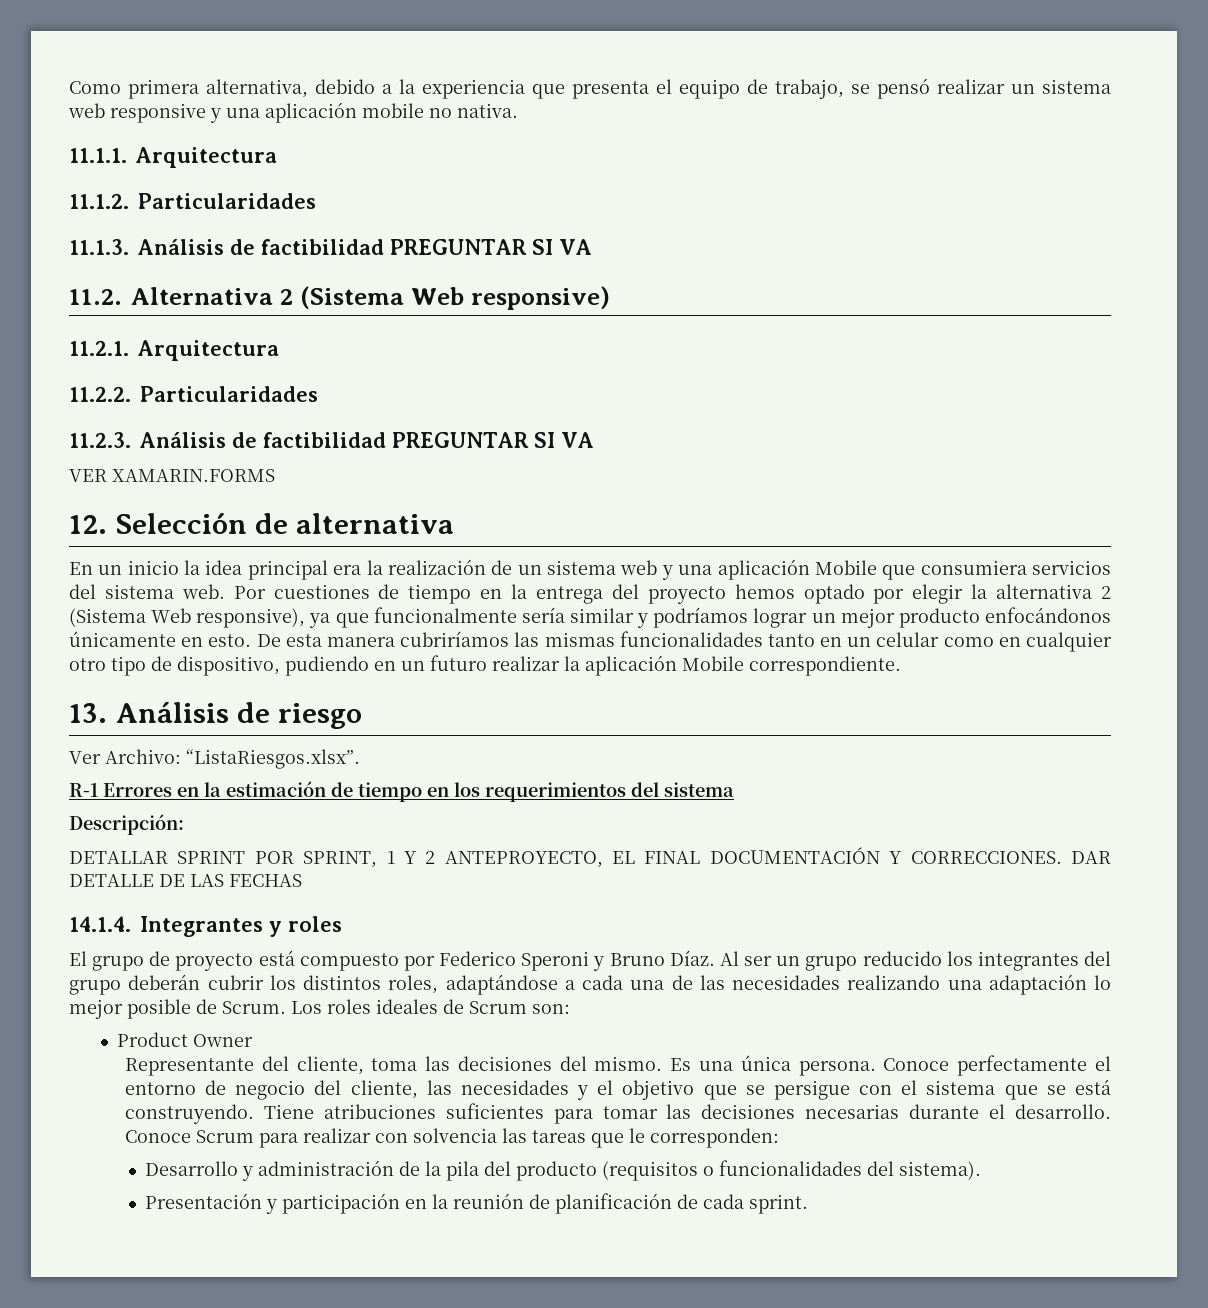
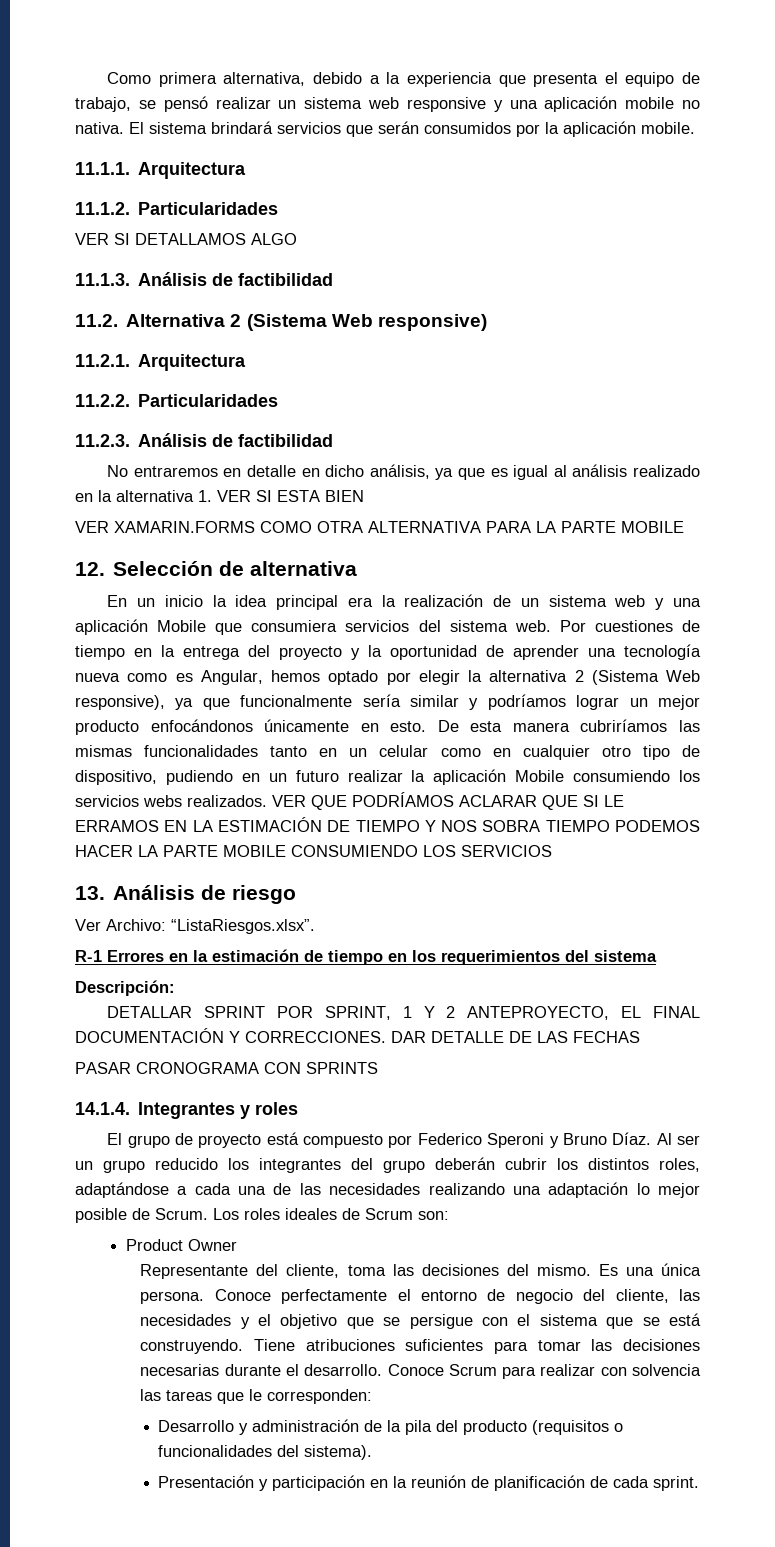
+ El sistema brindará servicios que serán consumidos por la aplicación mobile.
+ VER SI DETALLAMOS ALGO
- 11.1.3. Análisis de factibilidad PREGUNTAR SI VA
+ 11.1.3. Análisis de factibilidad
- 11.2.3. Análisis de factibilidad PREGUNTAR SI VA
- VER XAMARIN.FORMS
+ 11.2.3. Análisis de factibilidad
+ No entraremos en detalle en dicho análisis, ya que es igual al análisis realizado en la alternativa 1. VER SI ESTA BIEN
+ VER XAMARIN.FORMS COMO OTRA ALTERNATIVA PARA LA PARTE MOBILE
- Por cuestiones de tiempo en la entrega del proyecto hemos optado por elegir la alternativa 2 (Sistema Web responsive), ya que funcionalmente sería similar y podríamos lograr un mejor producto enfocándonos únicamente en esto.
+ Por cuestiones de tiempo en la entrega del proyecto y la oportunidad de aprender una tecnología nueva como es Angular, hemos optado por elegir la alternativa 2 (Sistema Web responsive), ya que funcionalmente sería similar y podríamos lograr un mejor producto enfocándonos únicamente en esto.
- De esta manera cubriríamos las mismas funcionalidades tanto en un celular como en cualquier otro tipo de dispositivo, pudiendo en un futuro realizar la aplicación Mobile correspondiente.
+ De esta manera cubriríamos las mismas funcionalidades tanto en un celular como en cualquier otro tipo de dispositivo, pudiendo en un futuro realizar la aplicación Mobile consumiendo los servicios webs realizados. VER QUE PODRÍAMOS ACLARAR QUE SI LE ERRAMOS EN LA ESTIMACIÓN DE TIEMPO Y NOS SOBRA TIEMPO PODEMOS HACER LA PARTE MOBILE CONSUMIENDO LOS SERVICIOS
+ PASAR CRONOGRAMA CON SPRINTS

